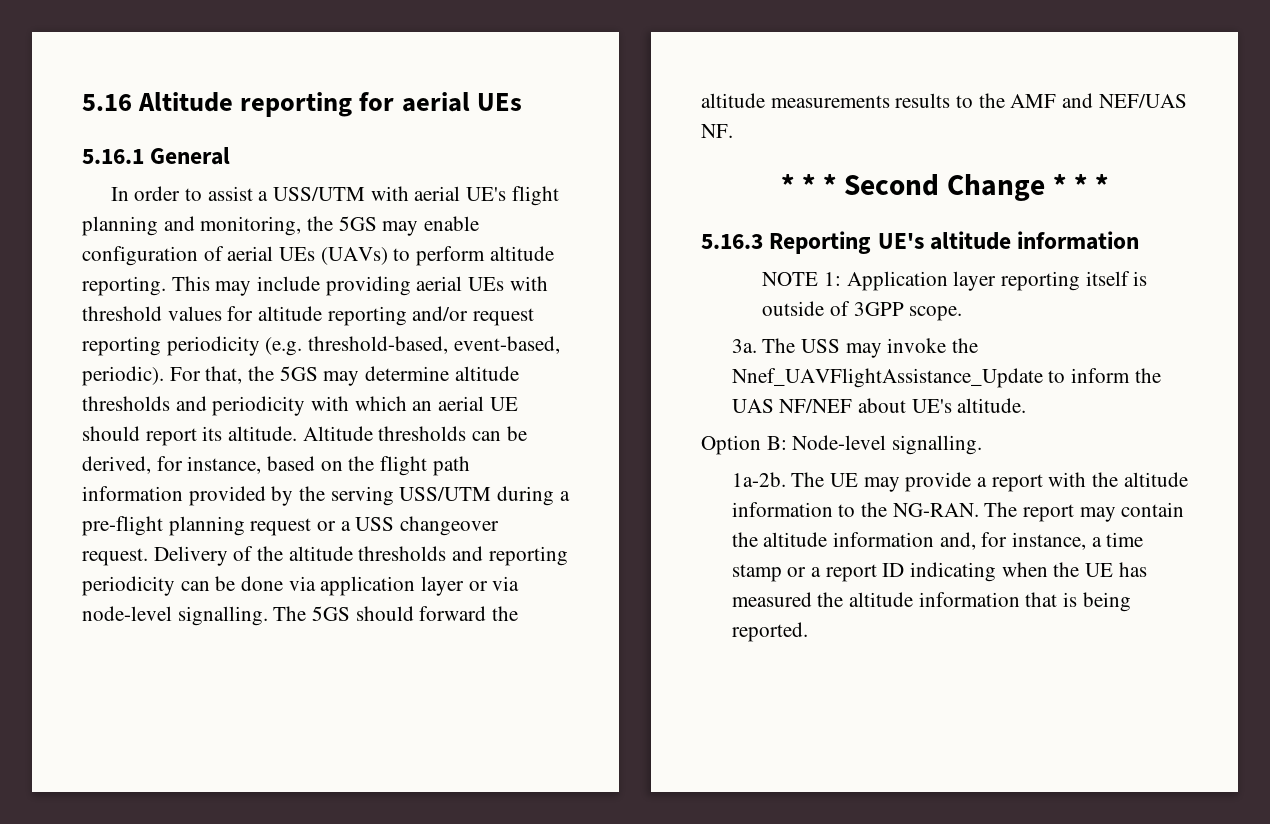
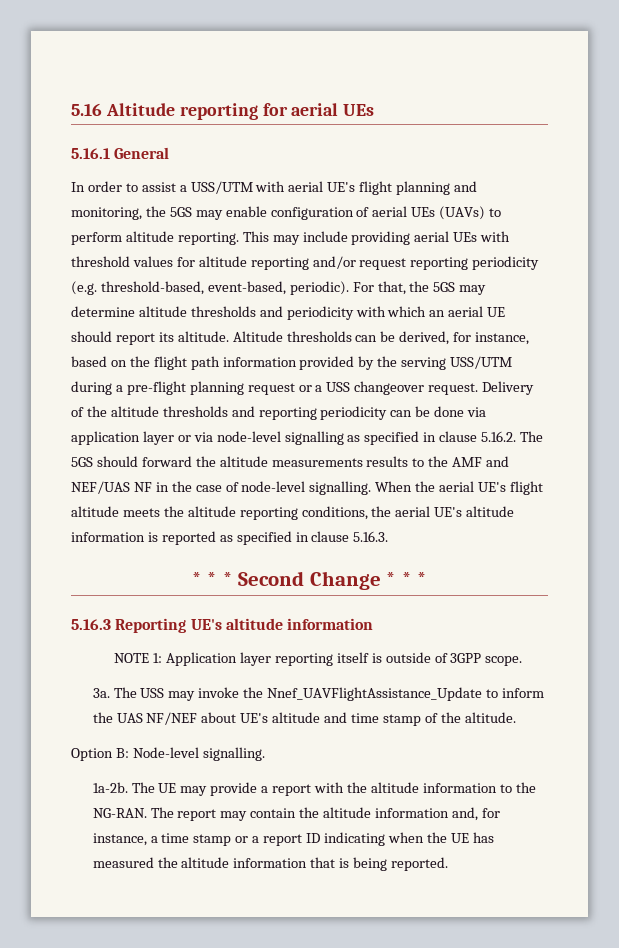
- Delivery of the altitude thresholds and reporting periodicity can be done via application layer or via node-level signalling. The 5GS should forward the altitude measurements results to the AMF and NEF/UAS NF.
+ Delivery of the altitude thresholds and reporting periodicity can be done via application layer or via node-level signalling as specified in clause 5.16.2. The 5GS should forward the altitude measurements results to the AMF and NEF/UAS NF in the case of node-level signalling. When the aerial UE's flight altitude meets the altitude reporting conditions, the aerial UE's altitude information is reported as specified in clause 5.16.3.
- The USS may invoke the Nnef_UAVFlightAssistance_Update to inform the UAS NF/NEF about UE's altitude.
+ The USS may invoke the Nnef_UAVFlightAssistance_Update to inform the UAS NF/NEF about UE's altitude and time stamp of the altitude.

